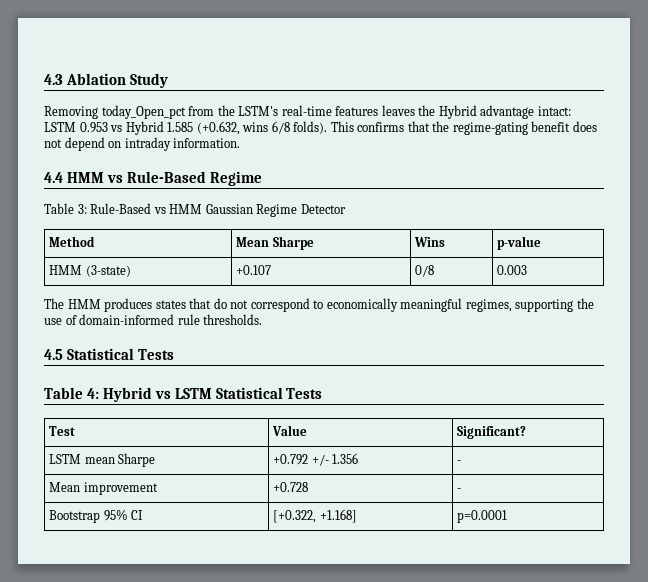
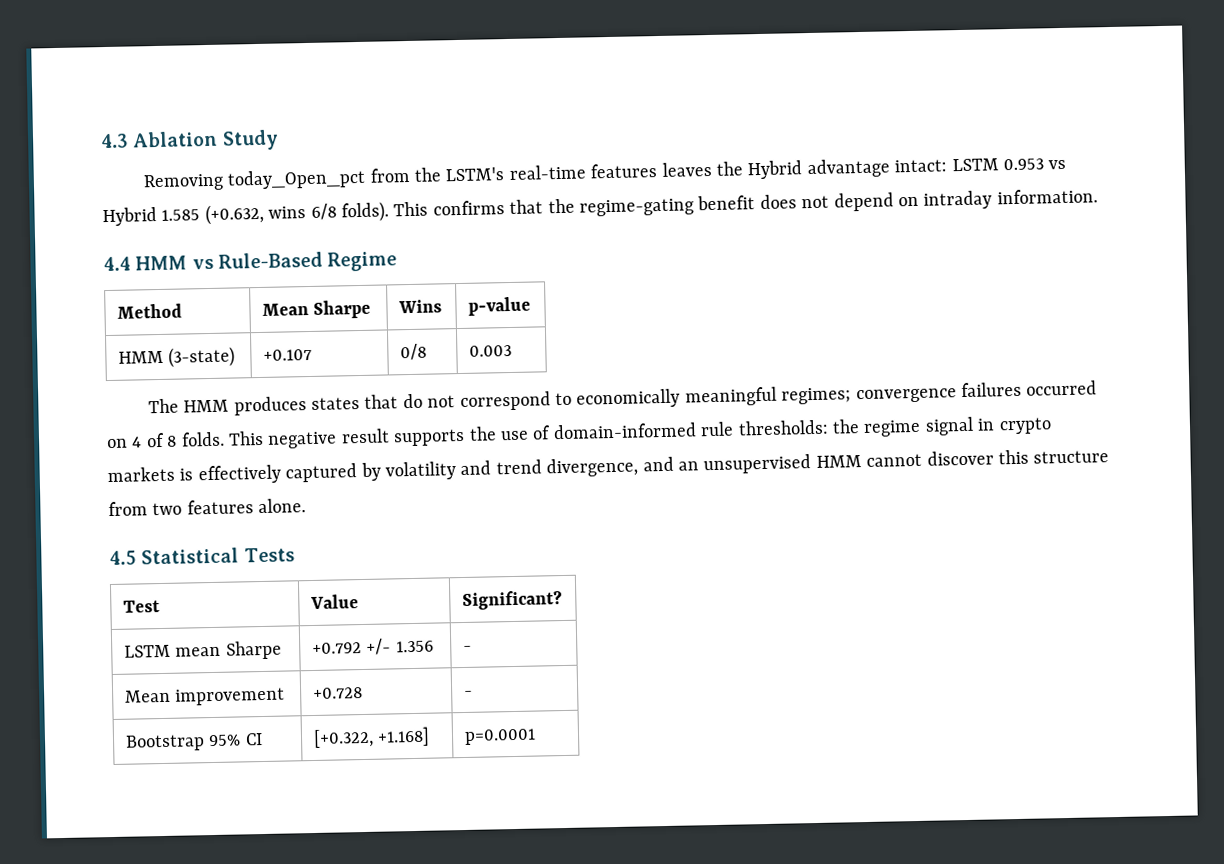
- Table 3: Rule-Based vs HMM Gaussian Regime Detector
- The HMM produces states that do not correspond to economically meaningful regimes, supporting the use of domain-informed rule thresholds.
+ The HMM produces states that do not correspond to economically meaningful regimes; convergence failures occurred on 4 of 8 folds. This negative result supports the use of domain-informed rule thresholds: the regime signal in crypto markets is effectively captured by volatility and trend divergence, and an unsupervised HMM cannot discover this structure from two features alone.
  4.5 Statistical Tests
- Table 4: Hybrid vs LSTM Statistical Tests

